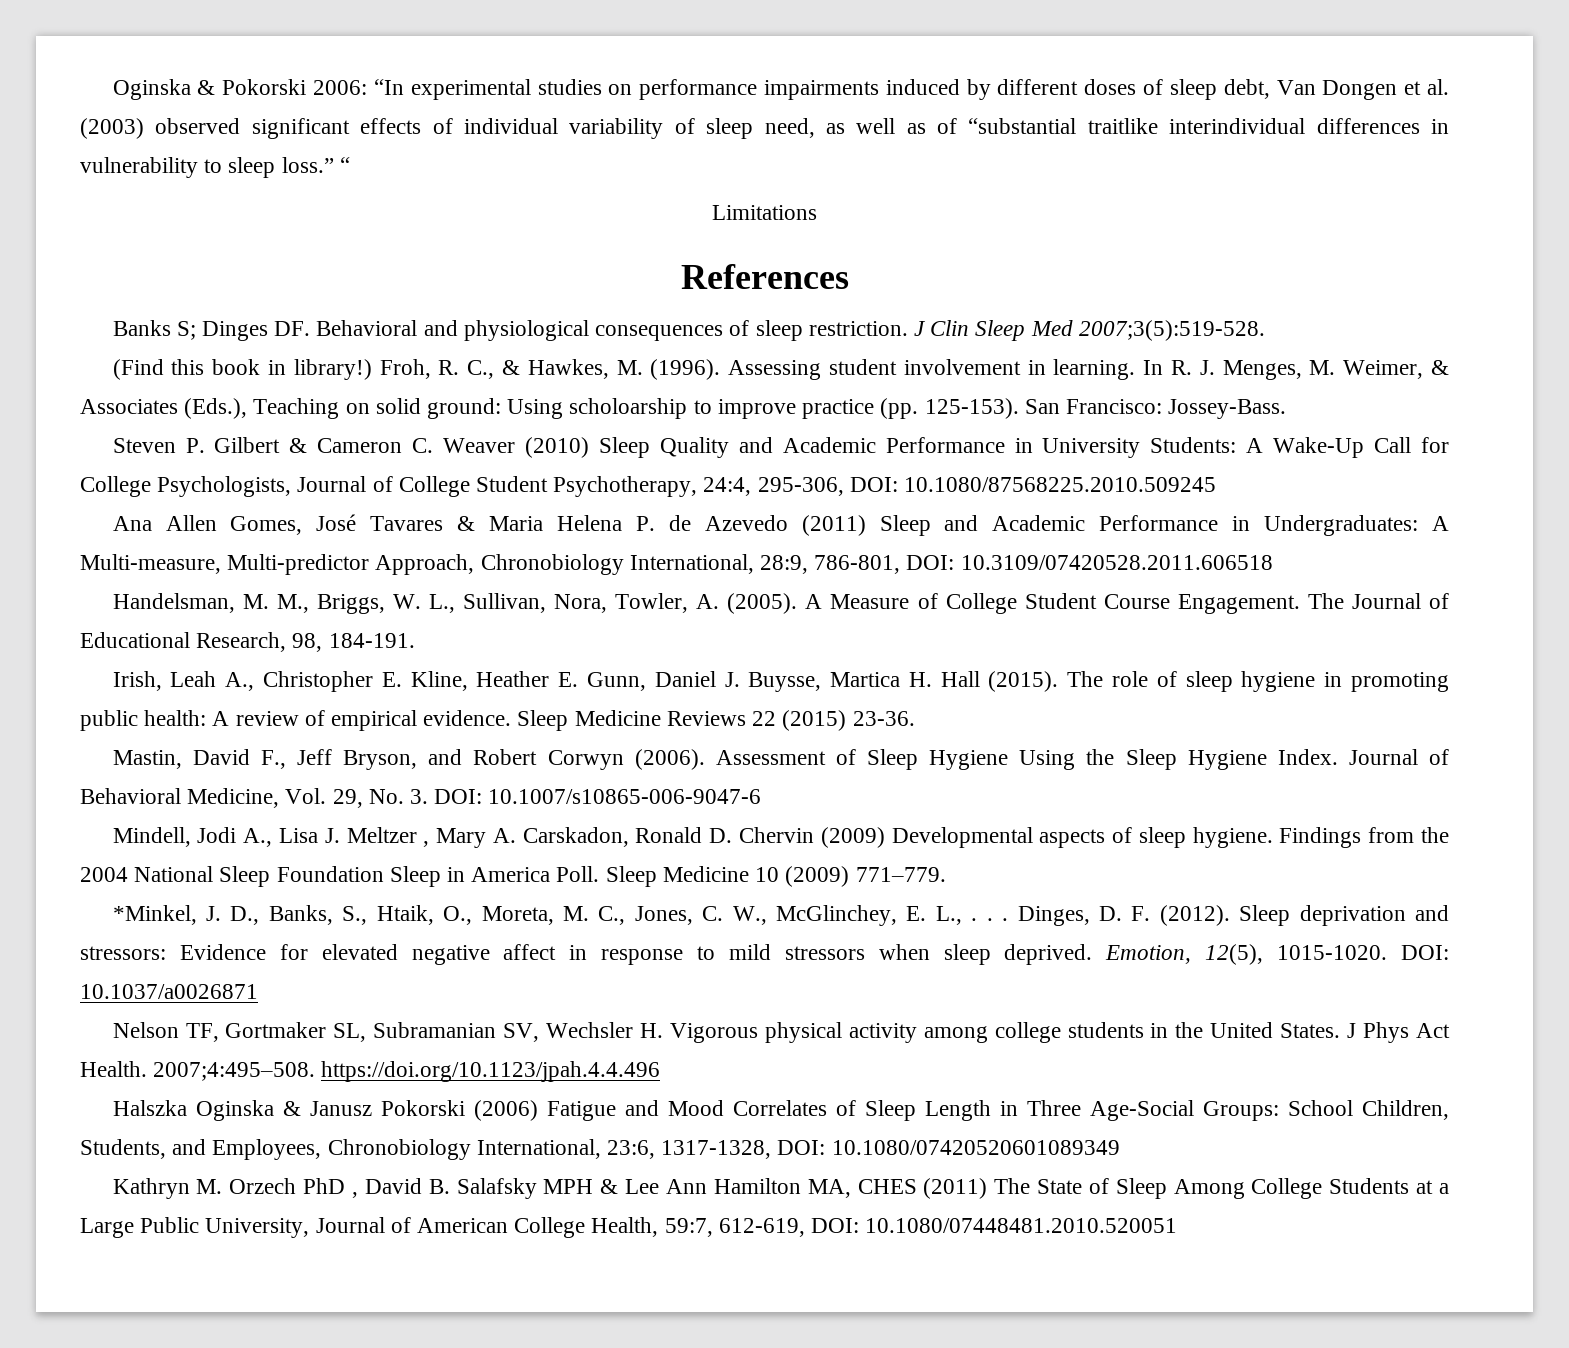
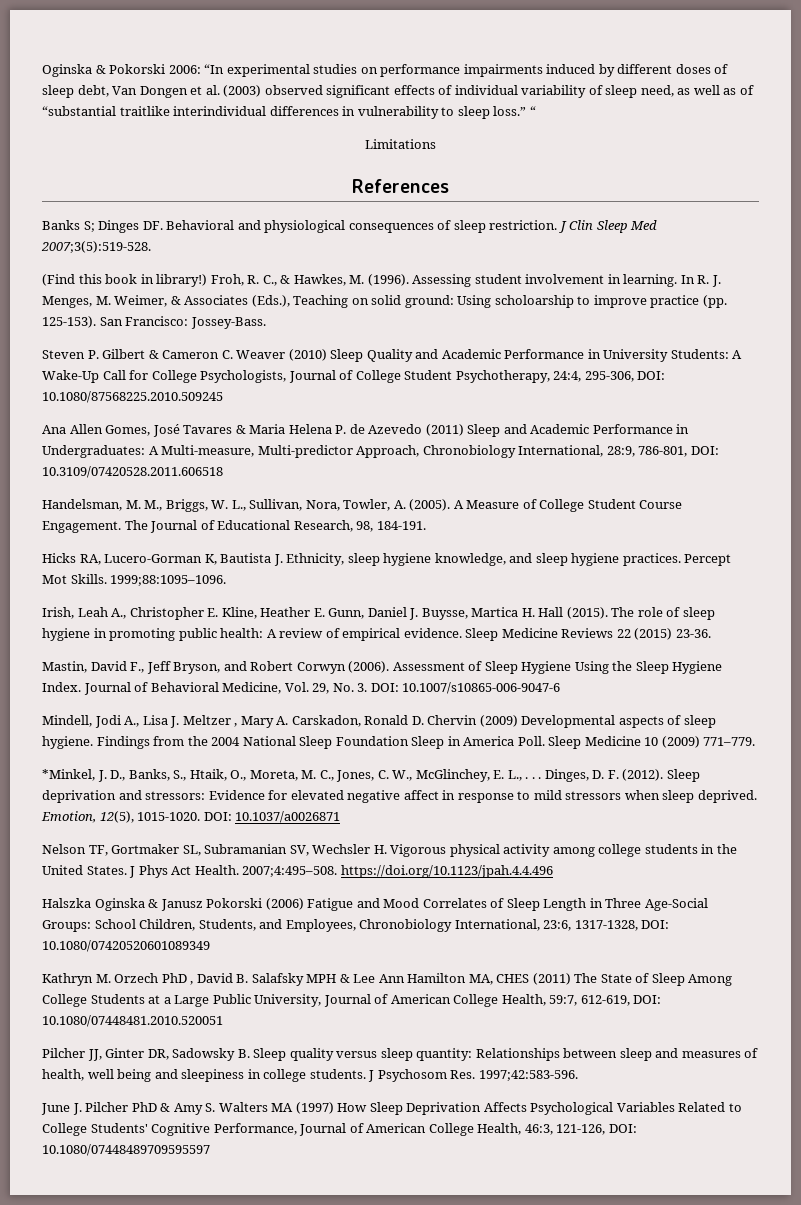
+ Hicks RA, Lucero-Gorman K, Bautista J. Ethnicity, sleep hygiene knowledge, and sleep hygiene practices. Percept Mot Skills. 1999;88:1095–1096.
+ Pilcher JJ, Ginter DR, Sadowsky B. Sleep quality versus sleep quantity: Relationships between sleep and measures of health, well being and sleepiness in college students. J Psychosom Res. 1997;42:583-596.
+ June J. Pilcher PhD & Amy S. Walters MA (1997) How Sleep Deprivation Affects Psychological Variables Related to College Students' Cognitive Performance, Journal of American College Health, 46:3, 121-126, DOI: 10.1080/07448489709595597

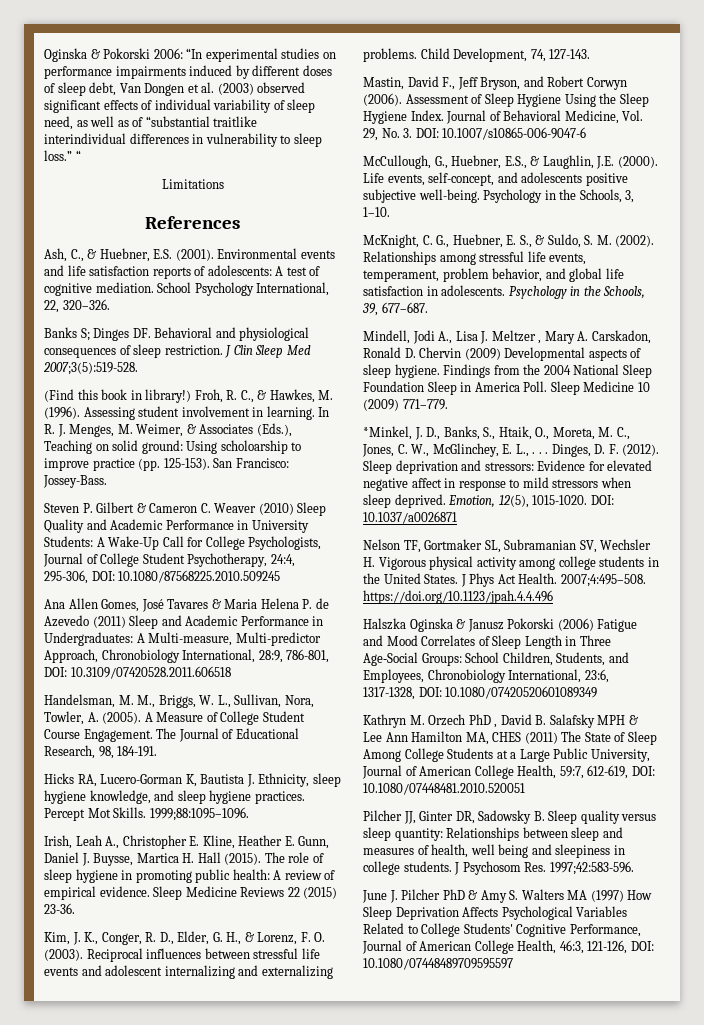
+ Ash, C., & Huebner, E.S. (2001). Environmental events and life satisfaction reports of adolescents: A test of cognitive mediation. School Psychology International, 22, 320–326.
+ Kim, J. K., Conger, R. D., Elder, G. H., & Lorenz, F. O. (2003). Reciprocal influences between stressful life events and adolescent internalizing and externalizing problems. Child Development, 74, 127-143.
+ McCullough, G., Huebner, E.S., & Laughlin, J.E. (2000). Life events, self-concept, and adolescents positive subjective well-being. Psychology in the Schools, 3, 1–10.
+ McKnight, C. G., Huebner, E. S., & Suldo, S. M. (2002). Relationships among stressful life events, temperament, problem behavior, and global life satisfaction in adolescents. Psychology in the Schools, 39, 677–687.

